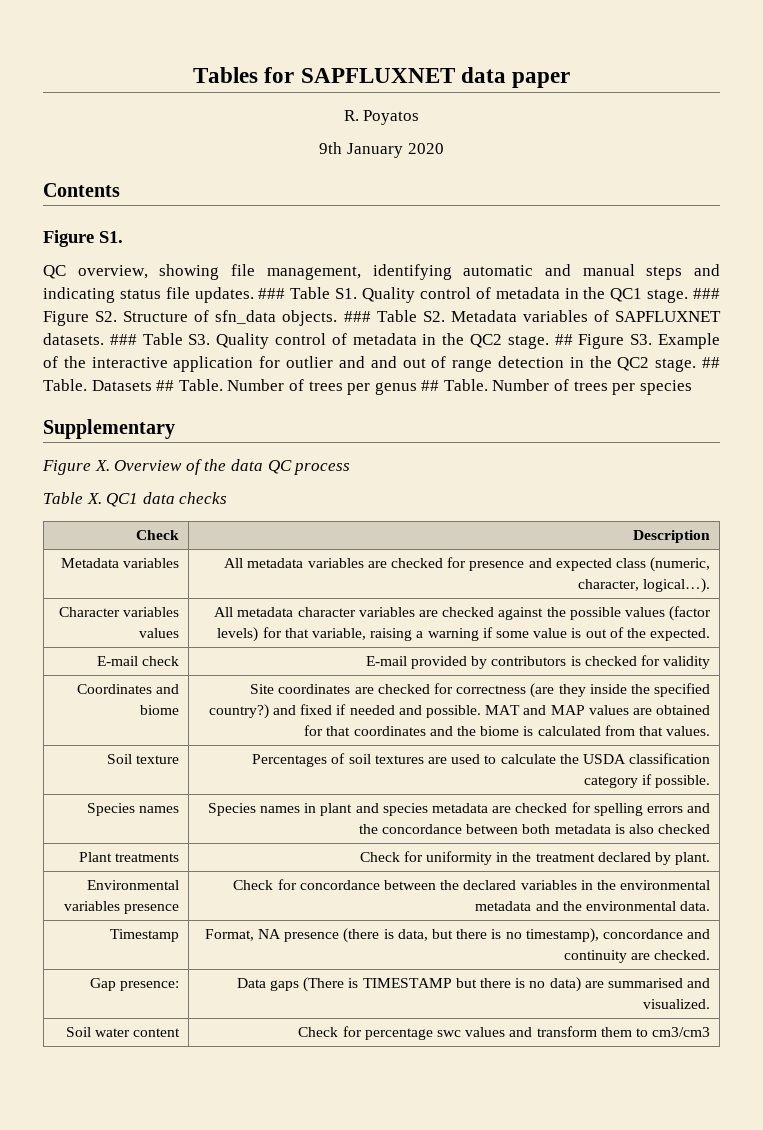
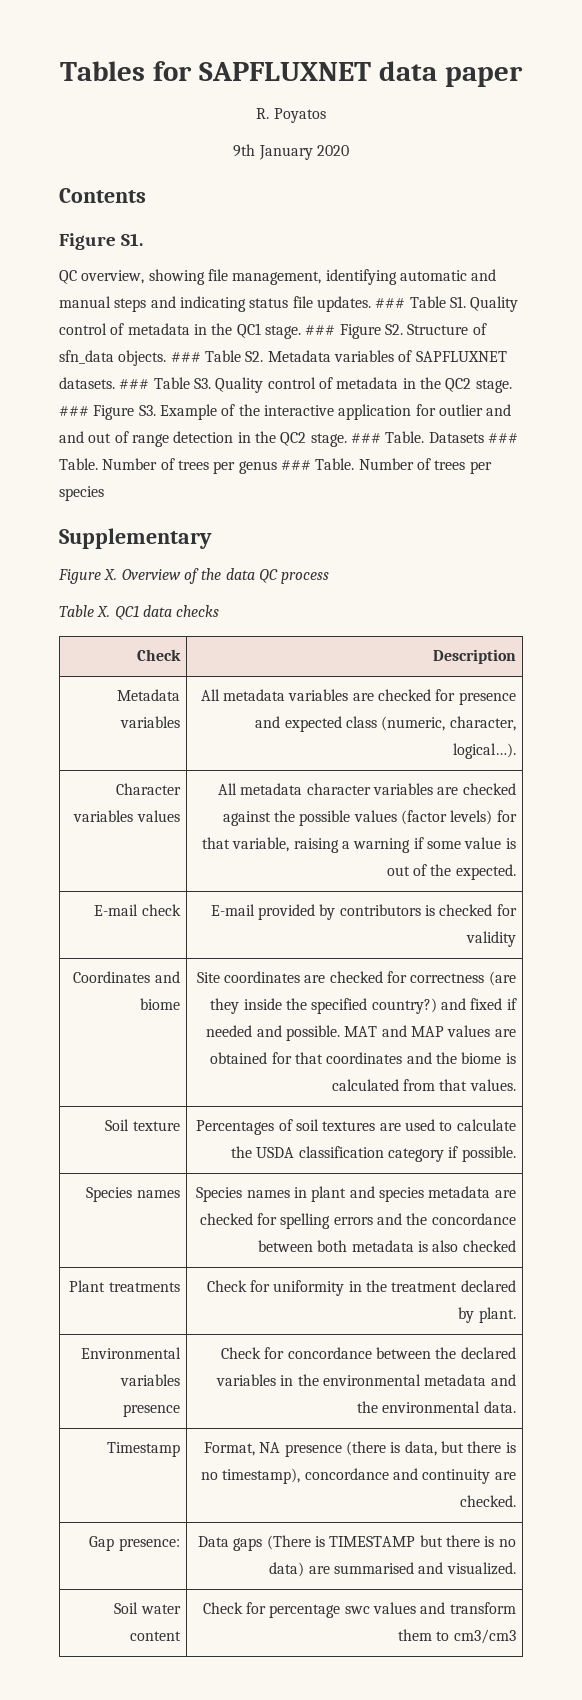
- ## Figure S3. Example of the interactive application for outlier and and out of range detection in the QC2 stage. ## Table.
+ ### Figure S3. Example of the interactive application for outlier and and out of range detection in the QC2 stage. ### Table.
- Datasets ## Table.
+ Datasets ### Table.
- Number of trees per genus ## Table.
+ Number of trees per genus ### Table.

